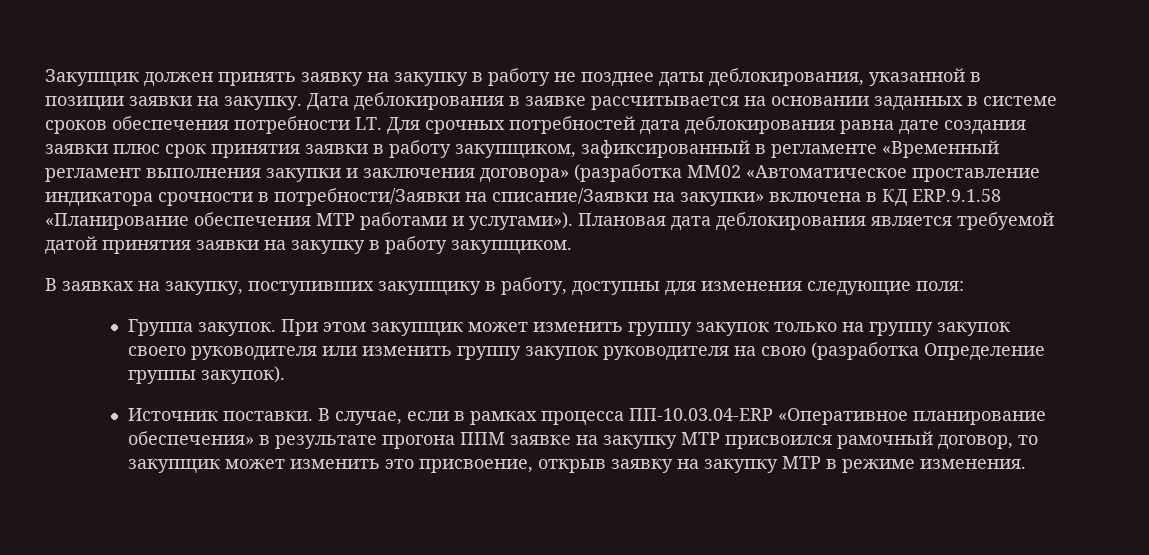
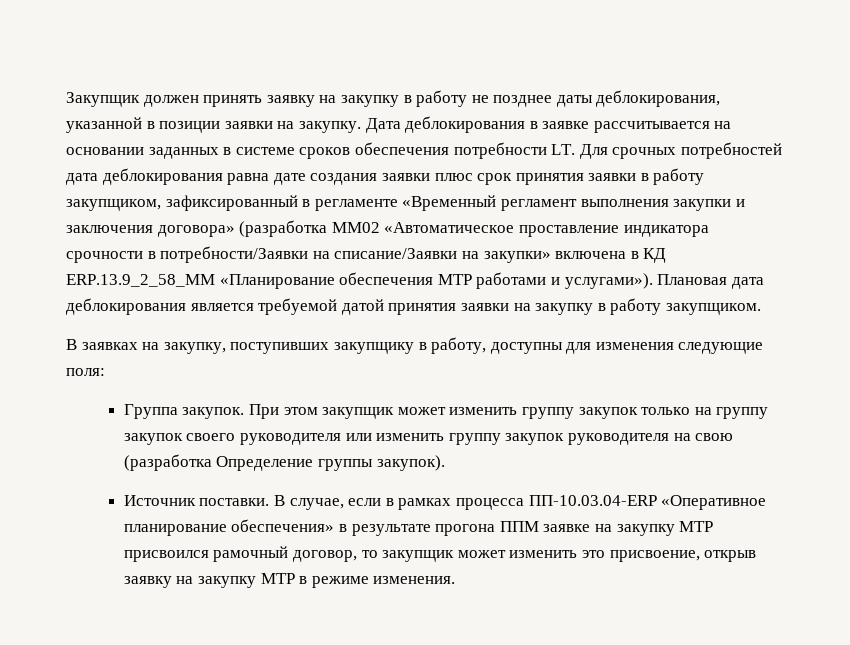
- Дата деблокирования в заявке рассчитывается на основании заданных в системе сроков обеспечения потребности LT. Для срочных потребностей дата деблокирования равна дате создания заявки плюс срок принятия заявки в работу закупщиком, зафиксированный в регламенте «Временный регламент выполнения закупки и заключения договора» (разработка MM02 «Автоматическое проставление индикатора срочности в потребности/Заявки на списание/Заявки на закупки» включена в КД ERP.9.1.58 «Планирование обеспечения МТР работами и услугами»).
+ Дата деблокирования в заявке рассчитывается на основании заданных в системе сроков обеспечения потребности LT. Для срочных потребностей дата деблокирования равна дате создания заявки плюс срок принятия заявки в работу закупщиком, зафиксированный в регламенте «Временный регламент выполнения закупки и заключения договора» (разработка MM02 «Автоматическое проставление индикатора срочности в потребности/Заявки на списание/Заявки на закупки» включена в КД ERP.13.9_2_58_MM «Планирование обеспечения МТР работами и услугами»).

